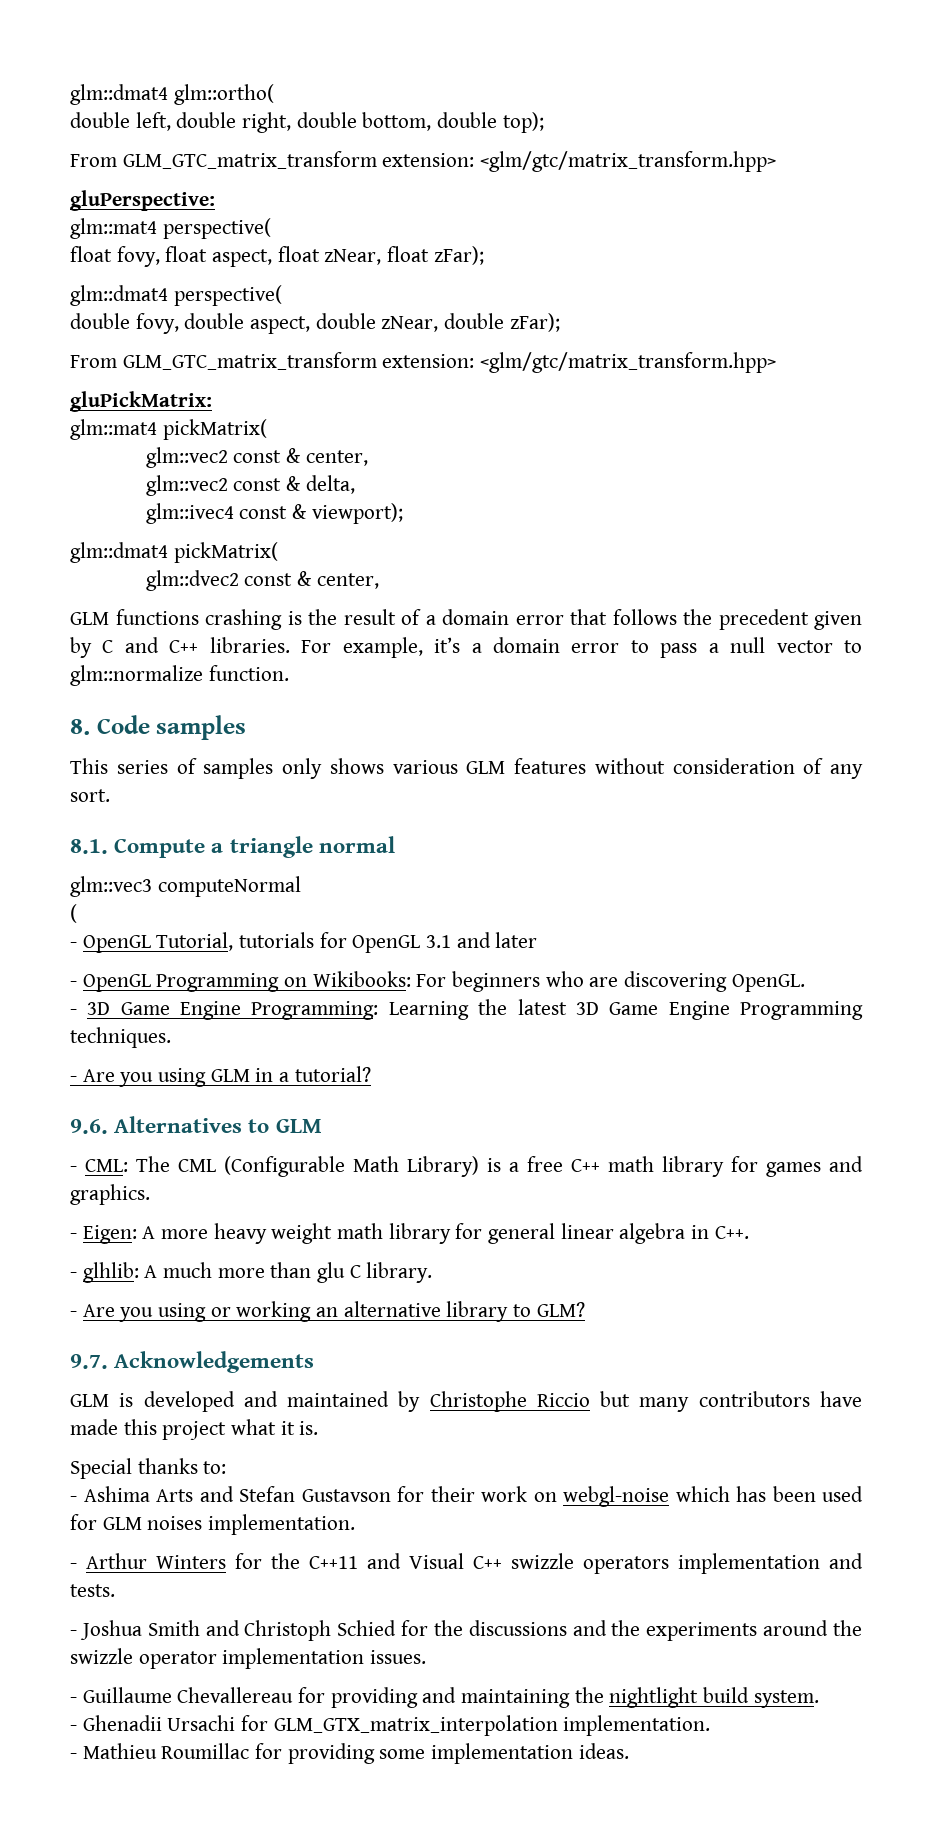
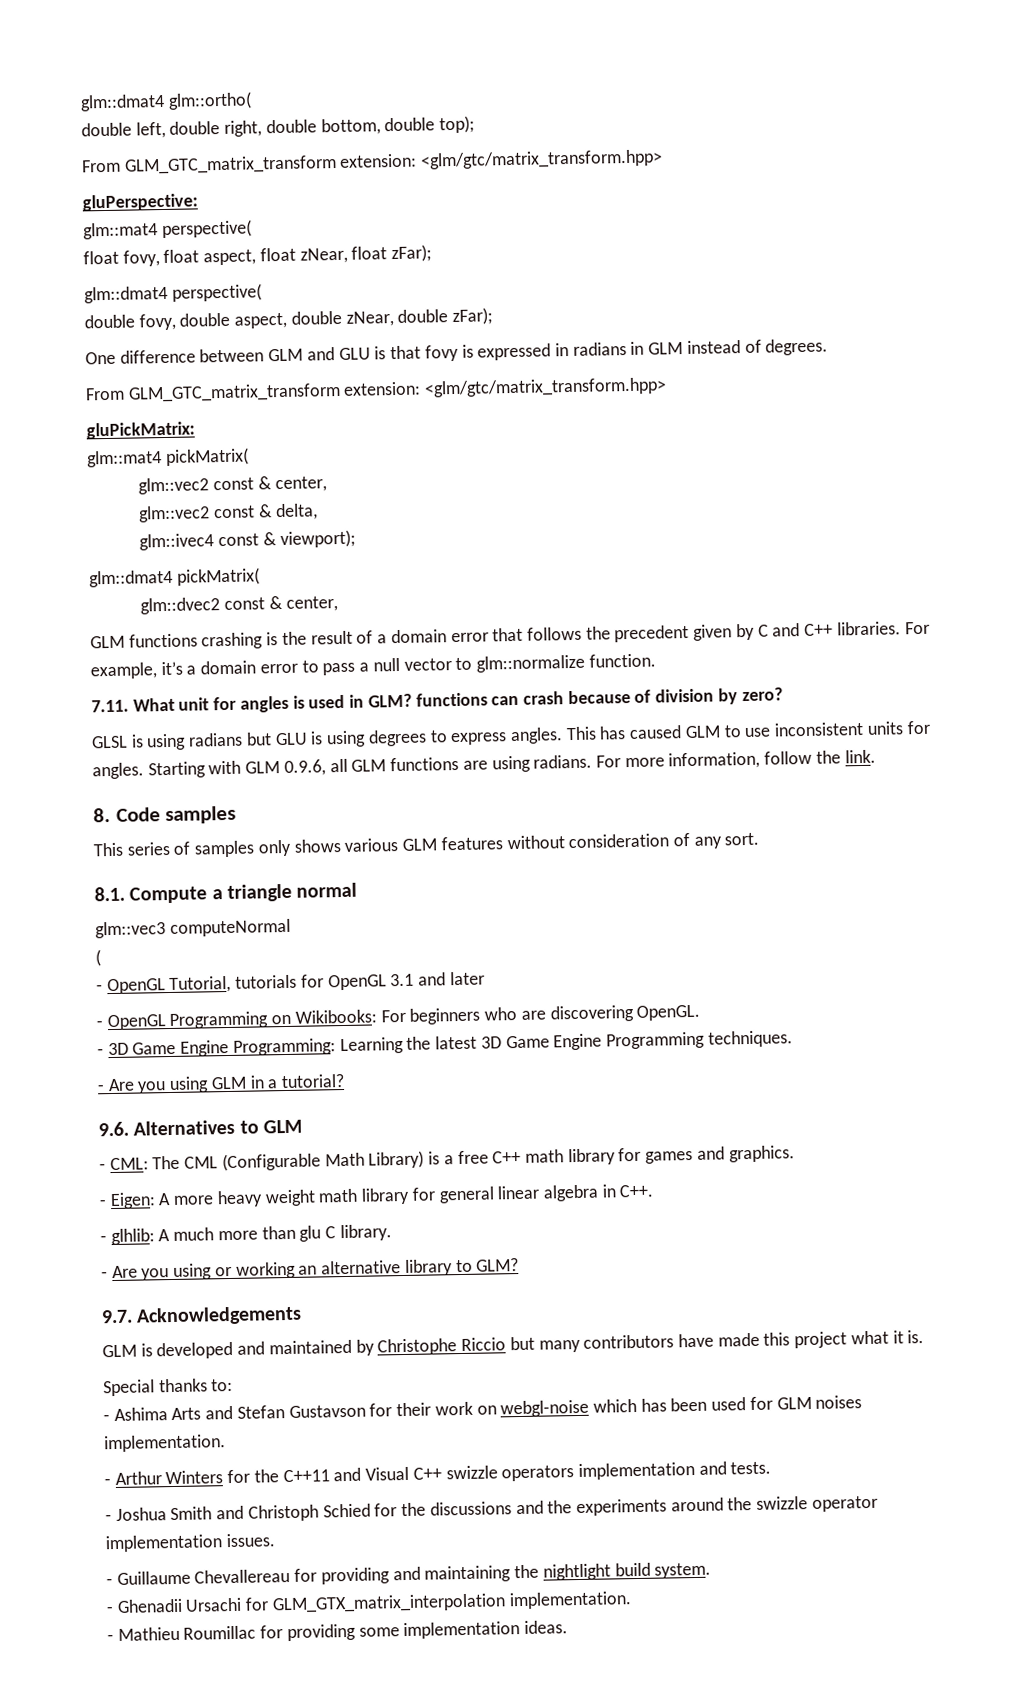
+ One difference between GLM and GLU is that fovy is expressed in radians in GLM instead of degrees.
+ 7.11. What unit for angles is used in GLM? functions can crash because of division by zero?
+ GLSL is using radians but GLU is using degrees to express angles. This has caused GLM to use inconsistent units for angles. Starting with GLM 0.9.6, all GLM functions are using radians. For more information, follow the link.

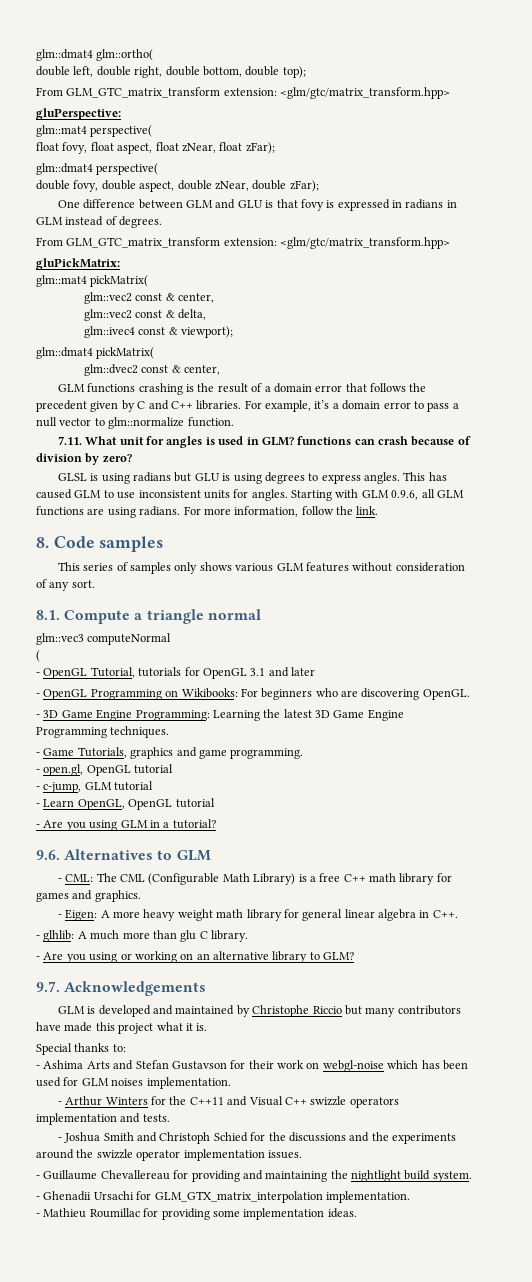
+ - Game Tutorials, graphics and game programming.
+ - open.gl, OpenGL tutorial
+ - c-jump, GLM tutorial
+ - Learn OpenGL, OpenGL tutorial
- - Are you using or working an alternative library to GLM?
+ - Are you using or working on an alternative library to GLM?

